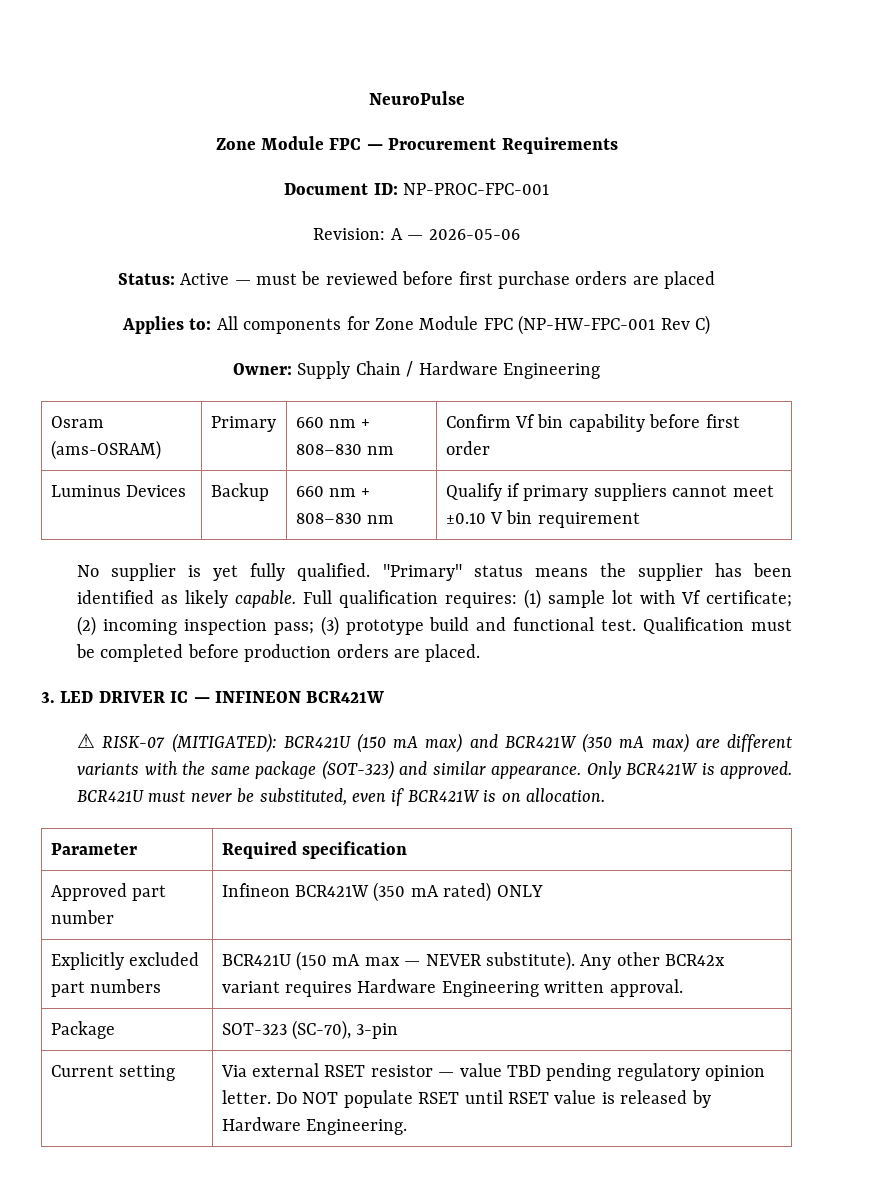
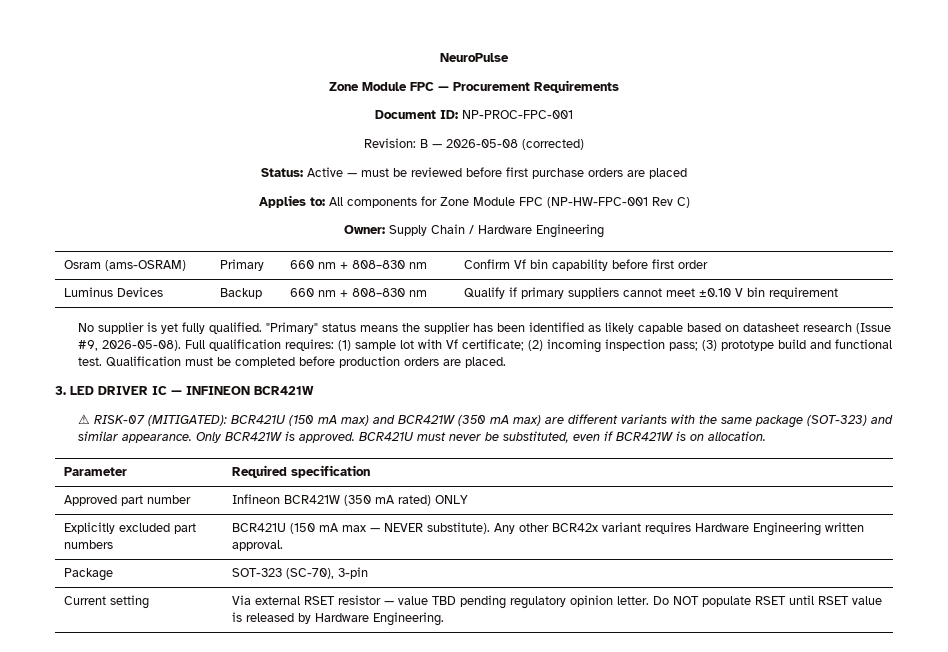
- Revision: A — 2026-05-06
+ Revision: B — 2026-05-08 (corrected)
- "Primary" status means the supplier has been identified as likely capable.
+ "Primary" status means the supplier has been identified as likely capable based on datasheet research (Issue #9, 2026-05-08).

